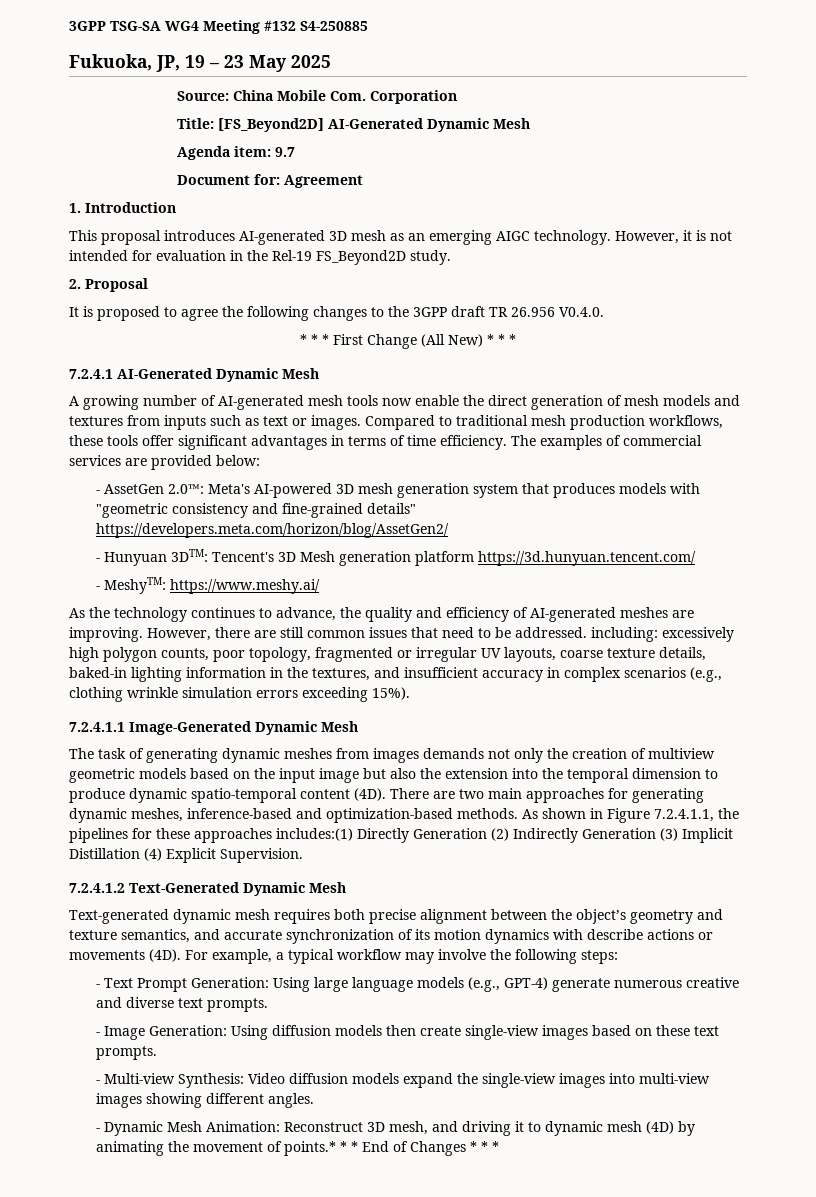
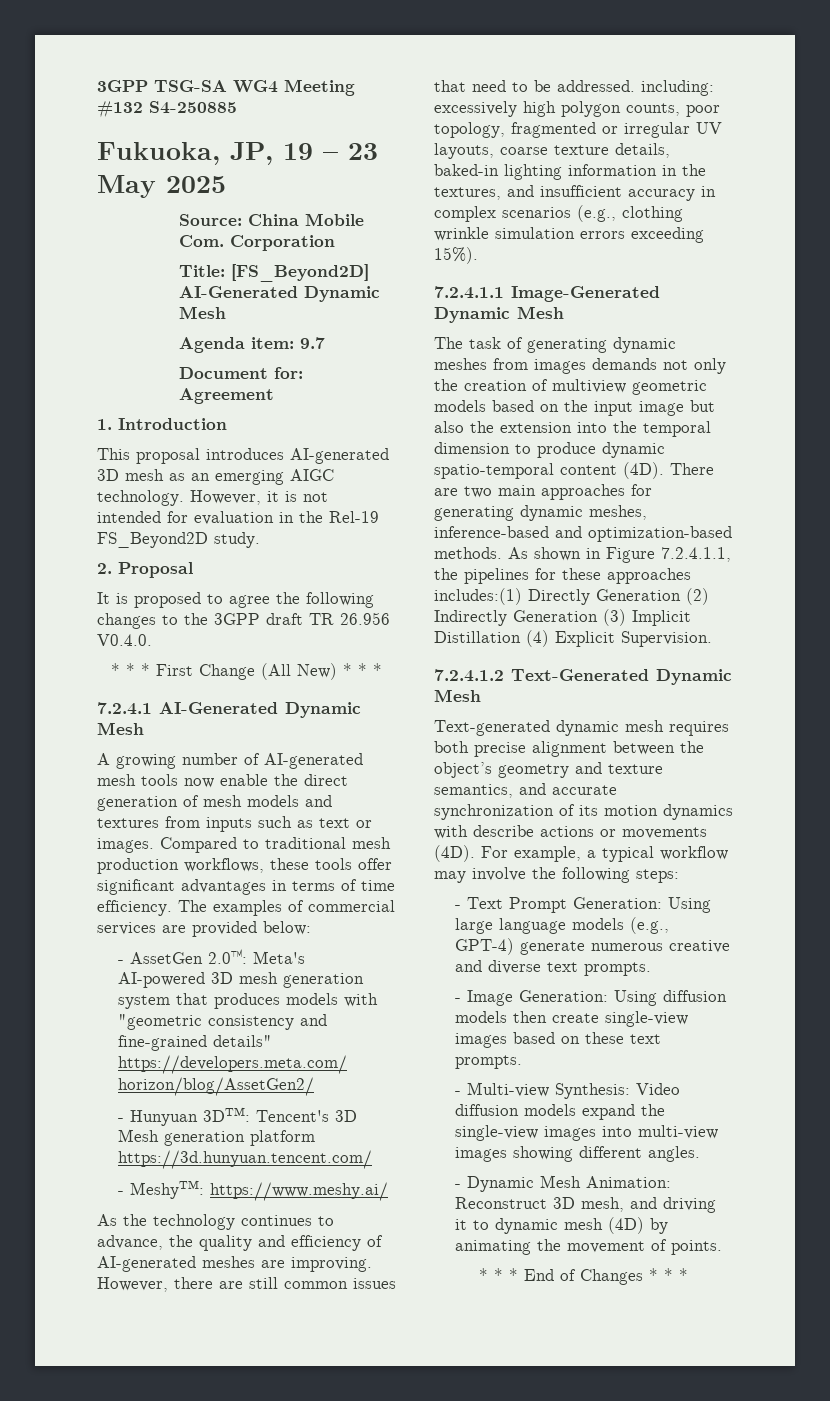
- - Dynamic Mesh Animation: Reconstruct 3D mesh, and driving it to dynamic mesh (4D) by animating the movement of points.* * * End of Changes * * *
+ - Dynamic Mesh Animation: Reconstruct 3D mesh, and driving it to dynamic mesh (4D) by animating the movement of points.
+ * * * End of Changes * * *

